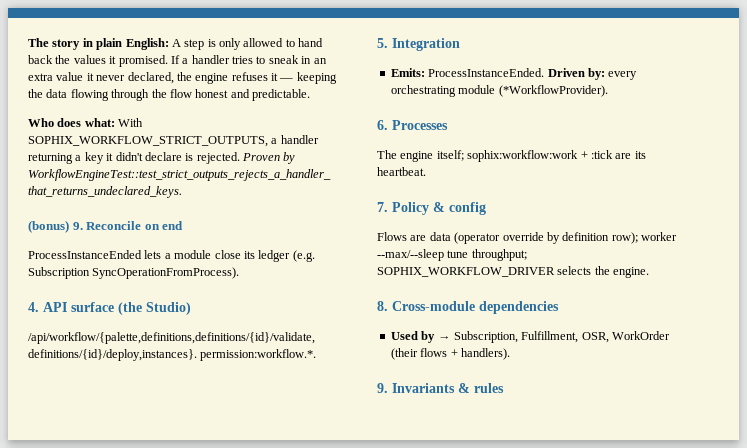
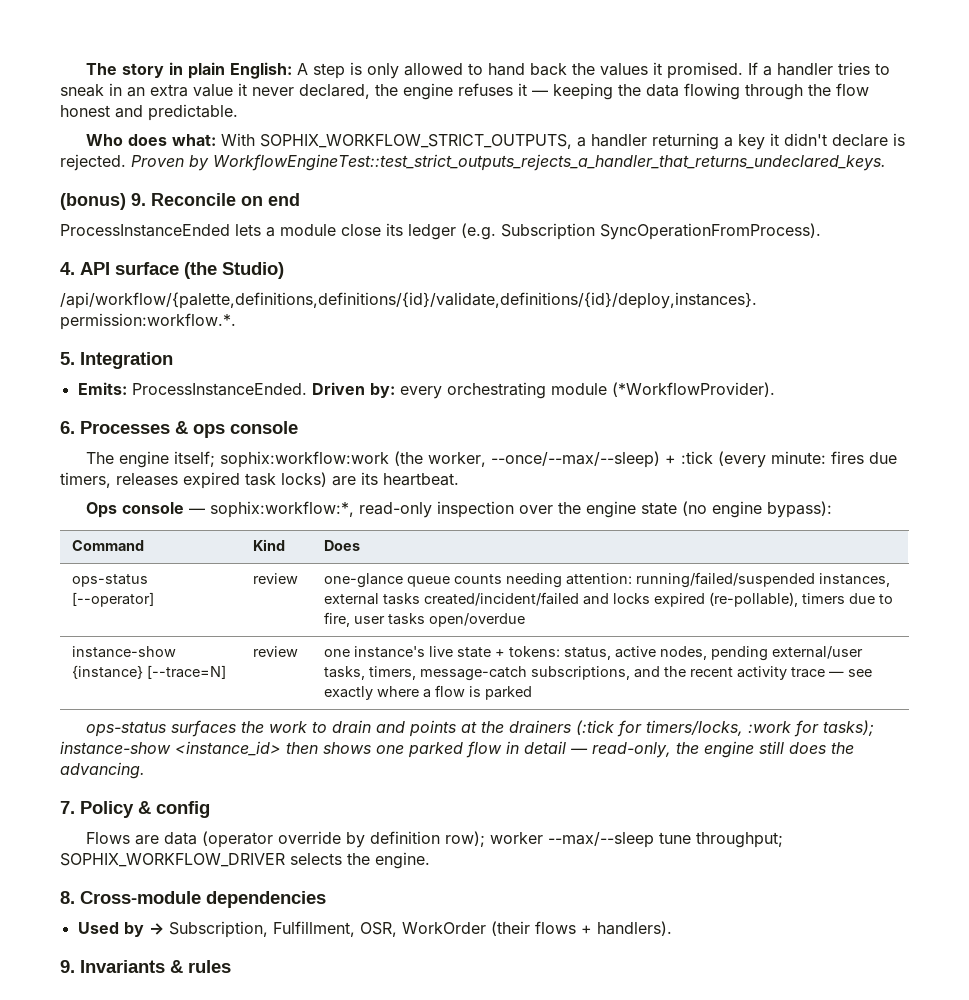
- 6. Processes
+ 6. Processes & ops console
- The engine itself; sophix:workflow:work + :tick are its heartbeat.
+ The engine itself; sophix:workflow:work (the worker, --once/--max/--sleep) + :tick (every minute: fires due timers, releases expired task locks) are its heartbeat.
+ Ops console — sophix:workflow:*, read-only inspection over the engine state (no engine bypass):
+ Command | Kind | Does
+ ops-status [--operator] | review | one-glance queue counts needing attention: running/failed/suspended instances, external tasks created/incident/failed and locks expired (re-pollable), timers due to fire, user tasks open/overdue
+ instance-show {instance} [--trace=N] | review | one instance's live state + tokens: status, active nodes, pending external/user tasks, timers, message-catch subscriptions, and the recent activity trace — see exactly where a flow is parked
+ ops-status surfaces the work to drain and points at the drainers (:tick for timers/locks, :work for tasks); instance-show <instance_id> then shows one parked flow in detail — read-only, the engine still does the advancing.

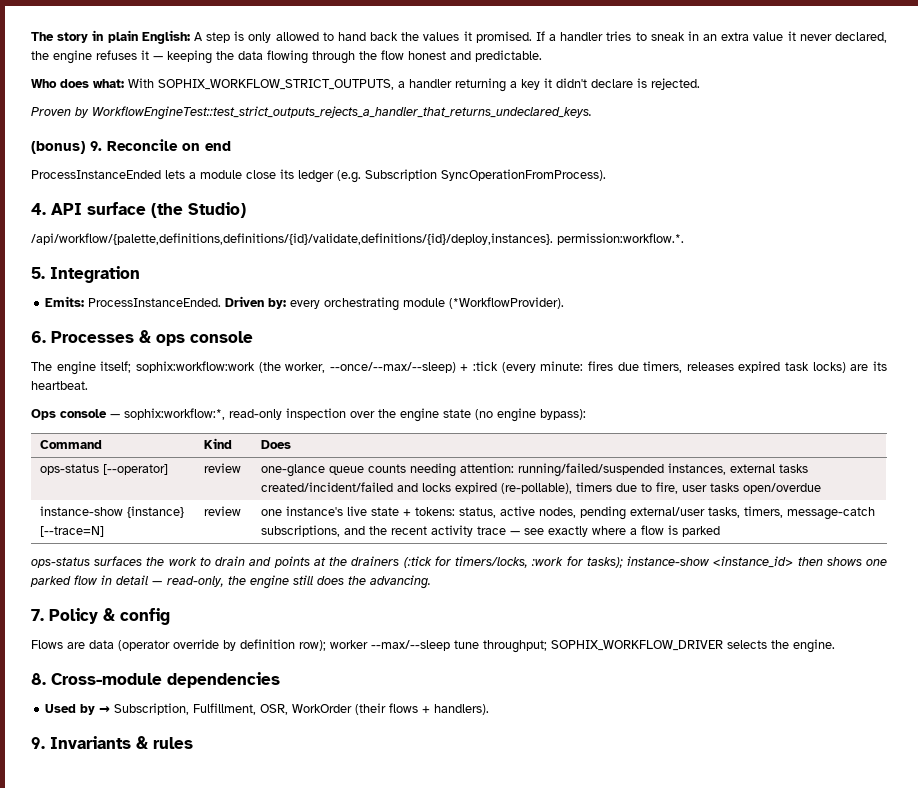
- Who does what: With SOPHIX_WORKFLOW_STRICT_OUTPUTS, a handler returning a key it didn't declare is rejected. Proven by WorkflowEngineTest::test_strict_outputs_rejects_a_handler_that_returns_undeclared_keys.
+ Who does what: With SOPHIX_WORKFLOW_STRICT_OUTPUTS, a handler returning a key it didn't declare is rejected.
+ Proven by WorkflowEngineTest::test_strict_outputs_rejects_a_handler_that_returns_undeclared_keys.

